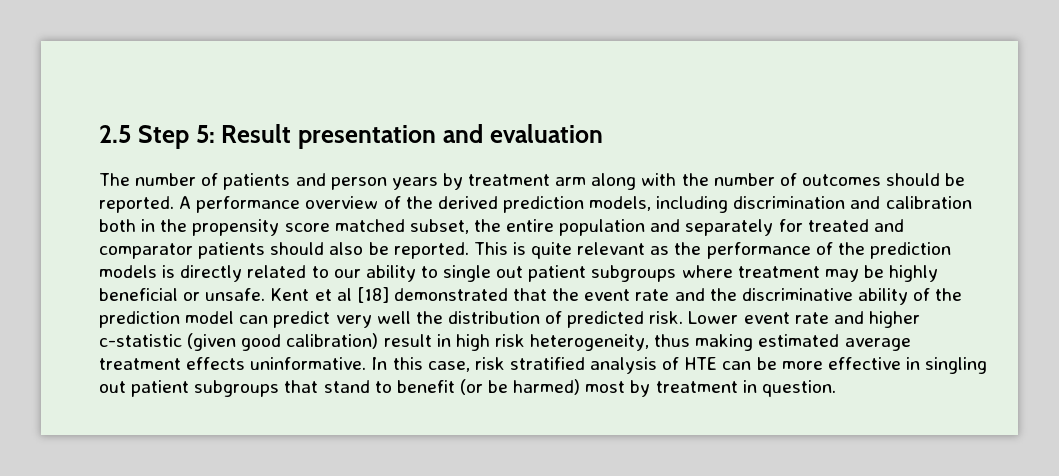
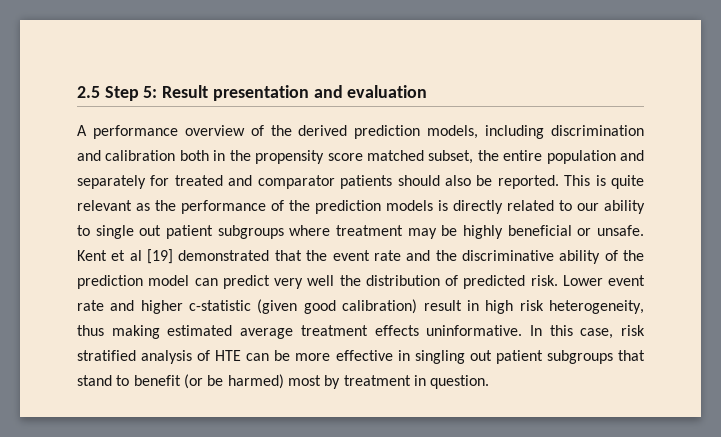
- The number of patients and person years by treatment arm along with the number of outcomes should be reported.
- Kent et al [18] demonstrated that the event rate and the discriminative ability of the prediction model can predict very well the distribution of predicted risk.
+ Kent et al [19] demonstrated that the event rate and the discriminative ability of the prediction model can predict very well the distribution of predicted risk.

